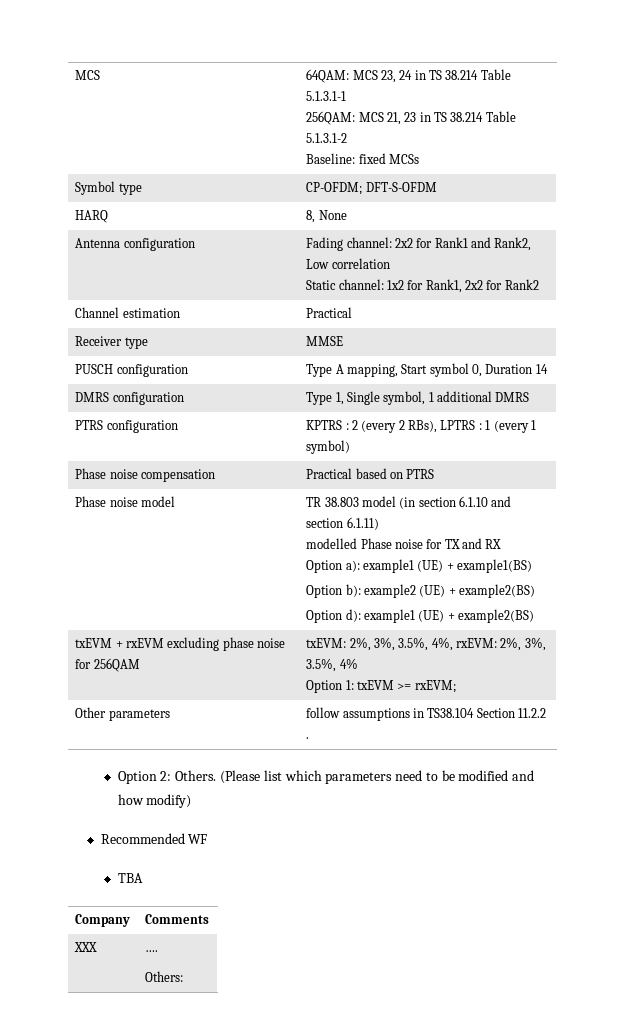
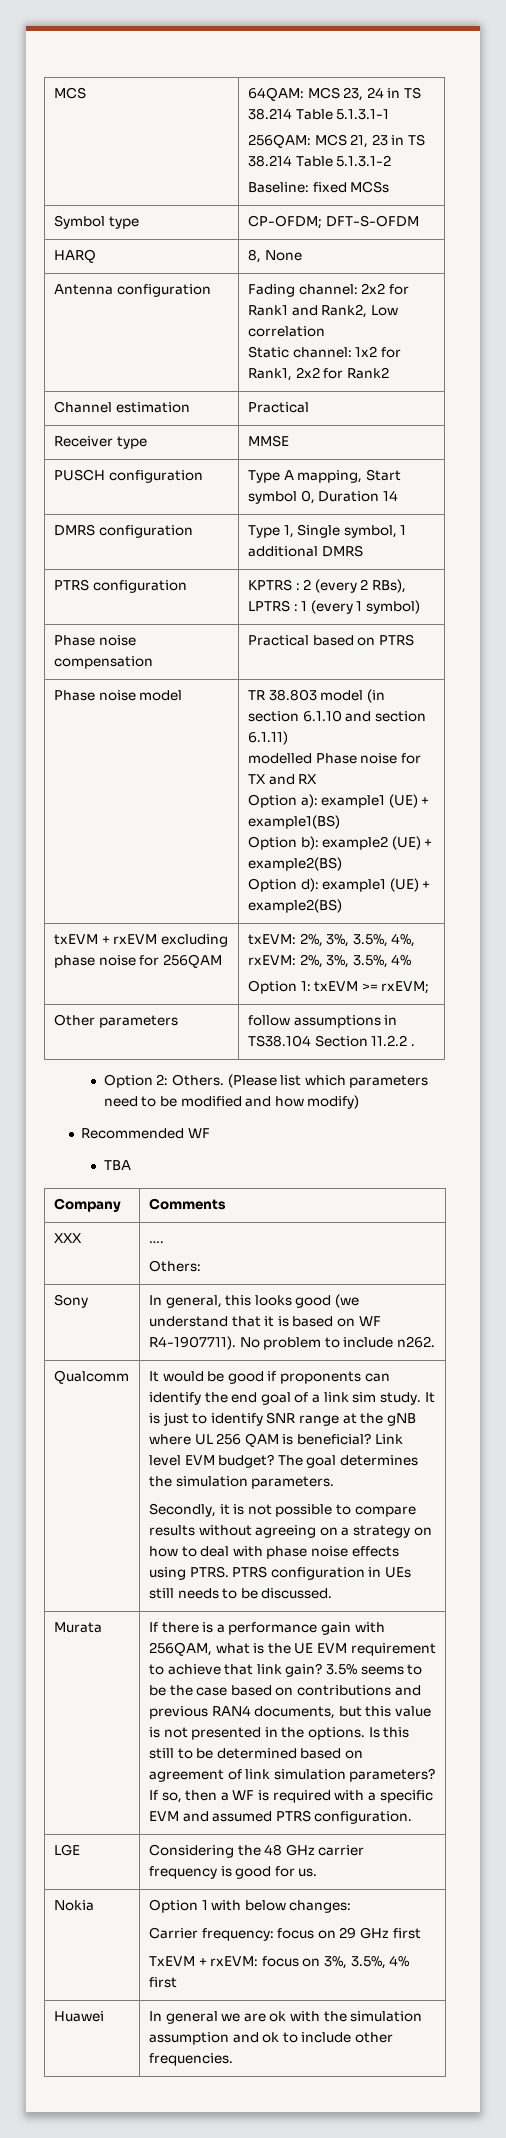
+ Sony | In general, this looks good (we understand that it is based on WF R4-1907711). No problem to include n262.
+ Qualcomm | It would be good if proponents can identify the end goal of a link sim study. It is just to identify SNR range at the gNB where UL 256 QAM is beneficial? Link level EVM budget? The goal determines the simulation parameters.
+ Secondly, it is not possible to compare results without agreeing on a strategy on how to deal with phase noise effects using PTRS. PTRS configuration in UEs still needs to be discussed.
+ Murata | If there is a performance gain with 256QAM, what is the UE EVM requirement to achieve that link gain? 3.5% seems to be the case based on contributions and previous RAN4 documents, but this value is not presented in the options. Is this still to be determined based on agreement of link simulation parameters? If so, then a WF is required with a specific EVM and assumed PTRS configuration.
+ LGE | Considering the 48 GHz carrier frequency is good for us.
+ Nokia | Option 1 with below changes:
+ Carrier frequency: focus on 29 GHz first
+ TxEVM + rxEVM: focus on 3%, 3.5%, 4% first
+ Huawei | In general we are ok with the simulation assumption and ok to include other frequencies.

